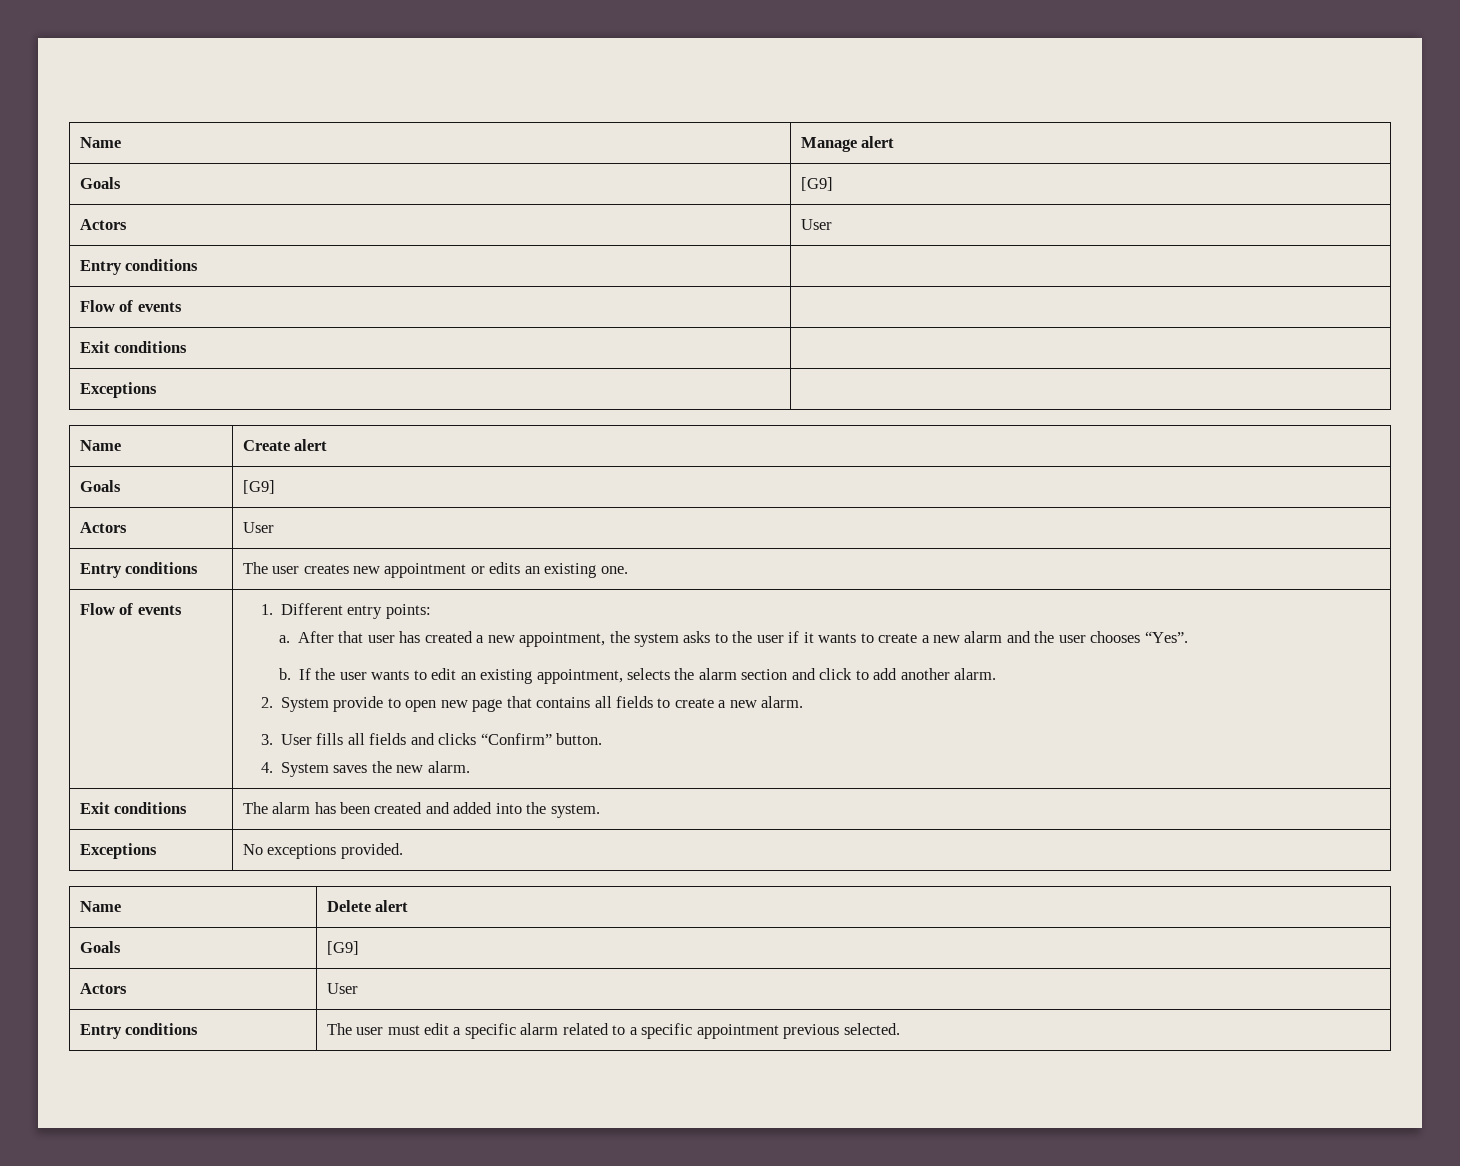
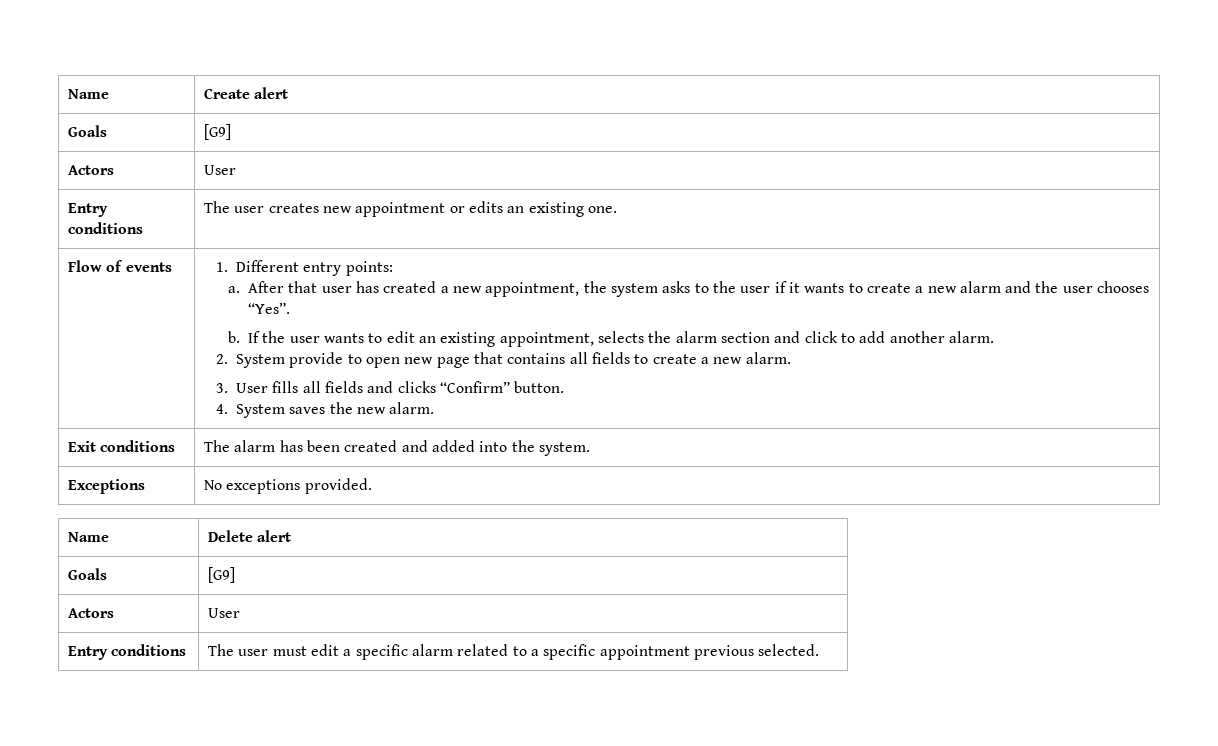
- Name | Manage alert
- Goals | [G9]
- Actors | User
- Entry conditions |
- Flow of events |
- Exit conditions |
- Exceptions |

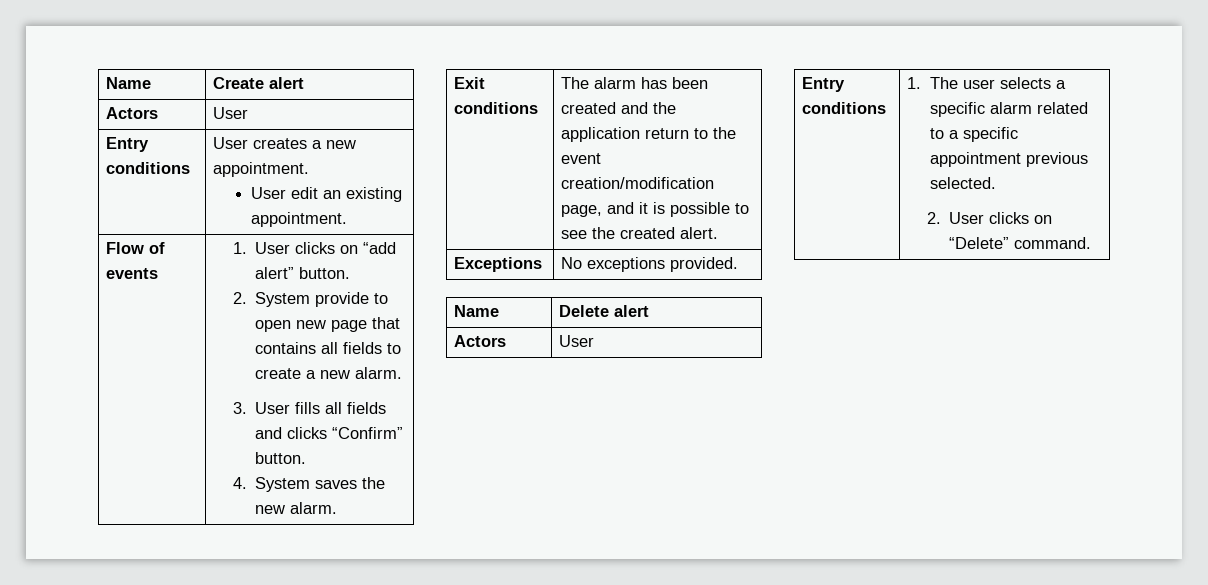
  Name | Create alert
- Goals | [G9]
  Actors | User
- Entry conditions | The user creates new appointment or edits an existing one.
+ Entry conditions | User creates a new appointment.
+ User edit an existing appointment.
- 1. Different entry points:
- a. After that user has created a new appointment, the system asks to the user if it wants to create a new alarm and the user chooses “Yes”.
- b. If the user wants to edit an existing appointment, selects the alarm section and click to add another alarm.
+ 1. User clicks on “add alert” button.
- Exit conditions | The alarm has been created and added into the system.
+ Exit conditions | The alarm has been created and the application return to the event creation/modification page, and it is possible to see the created alert.
  Name | Delete alert
- Goals | [G9]
  Actors | User
- Entry conditions | The user must edit a specific alarm related to a specific appointment previous selected.
+ Entry conditions | 1. The user selects a specific alarm related to a specific appointment previous selected.
+ 2. User clicks on “Delete” command.

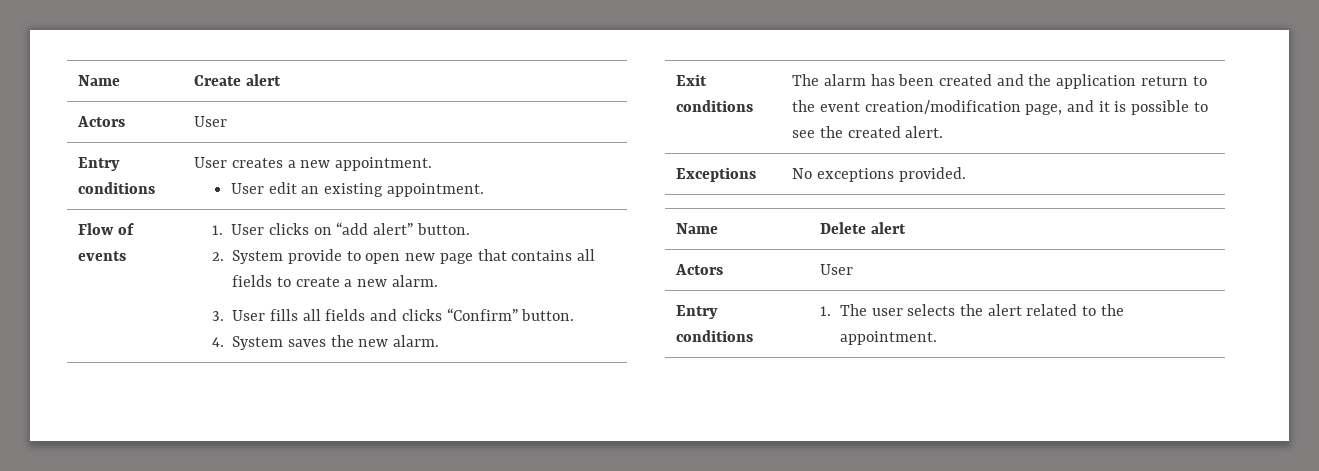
- Entry conditions | 1. The user selects a specific alarm related to a specific appointment previous selected.
- 2. User clicks on “Delete” command.
+ Entry conditions | 1. The user selects the alert related to the appointment.

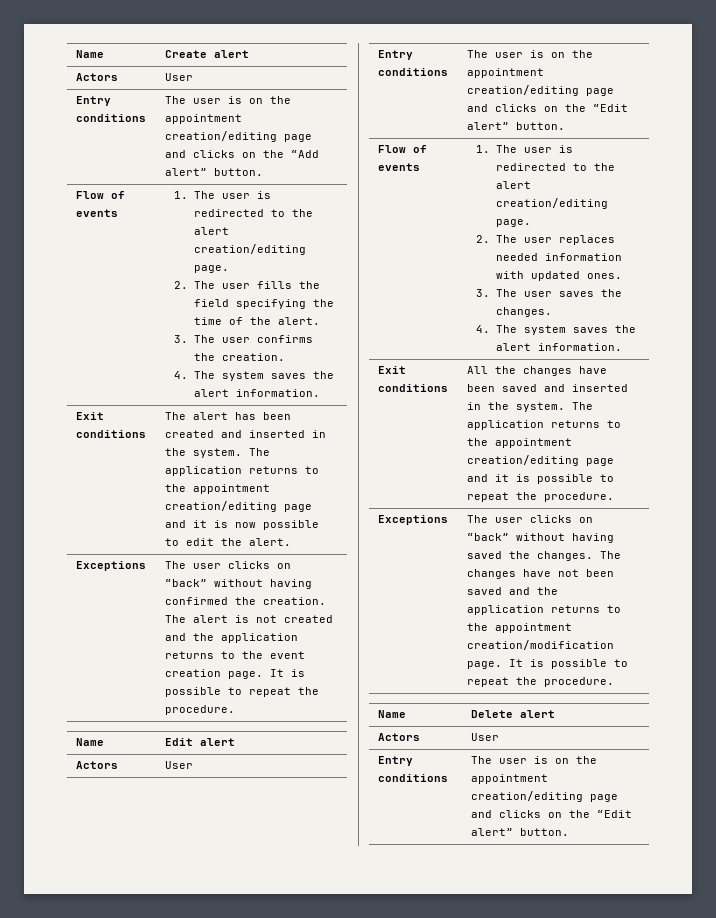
- Entry conditions | User creates a new appointment.
- User edit an existing appointment.
- Flow of events | 1. User clicks on “add alert” button.
- 2. System provide to open new page that contains all fields to create a new alarm.
- 3. User fills all fields and clicks “Confirm” button.
- 4. System saves the new alarm.
+ Entry conditions | The user is on the appointment creation/editing page and clicks on the “Add alert” button.
+ Flow of events | 1. The user is redirected to the alert creation/editing page.
+ 2. The user fills the field specifying the time of the alert.
+ 3. The user confirms the creation.
+ 4. The system saves the alert information.
- Exit conditions | The alarm has been created and the application return to the event creation/modification page, and it is possible to see the created alert.
- Exceptions | No exceptions provided.
+ Exit conditions | The alert has been created and inserted in the system. The application returns to the appointment creation/editing page and it is now possible to edit the alert.
+ Exceptions | The user clicks on “back” without having confirmed the creation. The alert is not created and the application returns to the event creation page. It is possible to repeat the procedure.
+ Name | Edit alert
+ Actors | User
+ Entry conditions | The user is on the appointment creation/editing page and clicks on the “Edit alert” button.
+ Flow of events | 1. The user is redirected to the alert creation/editing page.
+ 2. The user replaces needed information with updated ones.
+ 3. The user saves the changes.
+ 4. The system saves the alert information.
+ Exit conditions | All the changes have been saved and inserted in the system. The application returns to the appointment creation/editing page and it is possible to repeat the procedure.
+ Exceptions | The user clicks on “back” without having saved the changes. The changes have not been saved and the application returns to the appointment creation/modification page. It is possible to repeat the procedure.
  Name | Delete alert
  Actors | User
- Entry conditions | 1. The user selects the alert related to the appointment.
+ Entry conditions | The user is on the appointment creation/editing page and clicks on the “Edit alert” button.

